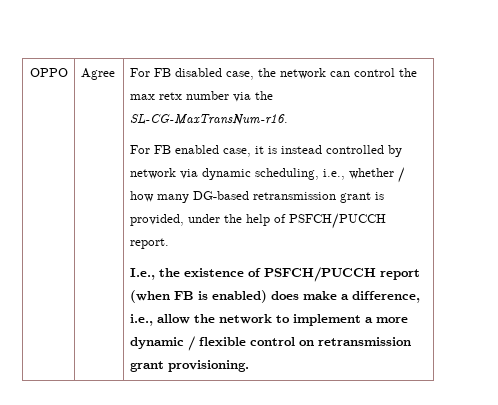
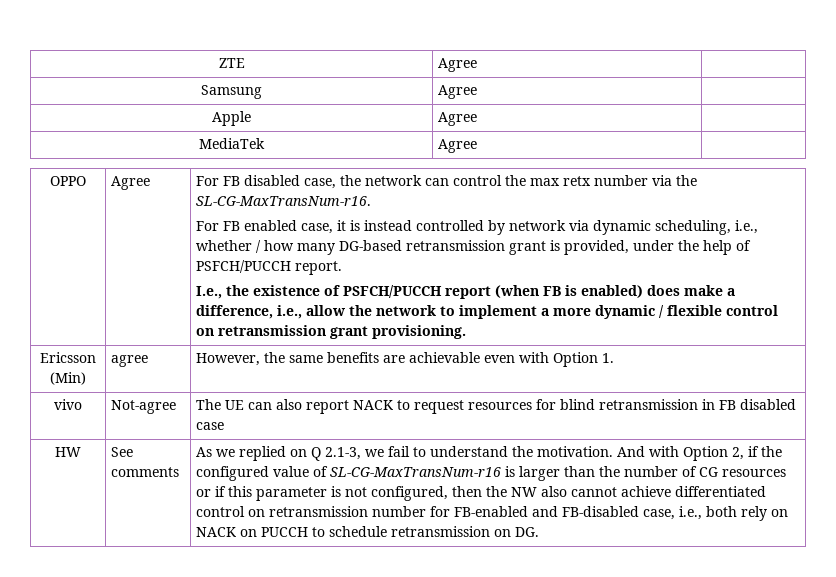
+ ZTE | Agree |
+ Samsung | Agree |
+ Apple | Agree |
+ MediaTek | Agree |
+ Ericsson (Min) | agree | However, the same benefits are achievable even with Option 1.
+ vivo | Not-agree | The UE can also report NACK to request resources for blind retransmission in FB disabled case
+ HW | See comments | As we replied on Q 2.1-3, we fail to understand the motivation. And with Option 2, if the configured value of SL-CG-MaxTransNum-r16 is larger than the number of CG resources or if this parameter is not configured, then the NW also cannot achieve differentiated control on retransmission number for FB-enabled and FB-disabled case, i.e., both rely on NACK on PUCCH to schedule retransmission on DG.

